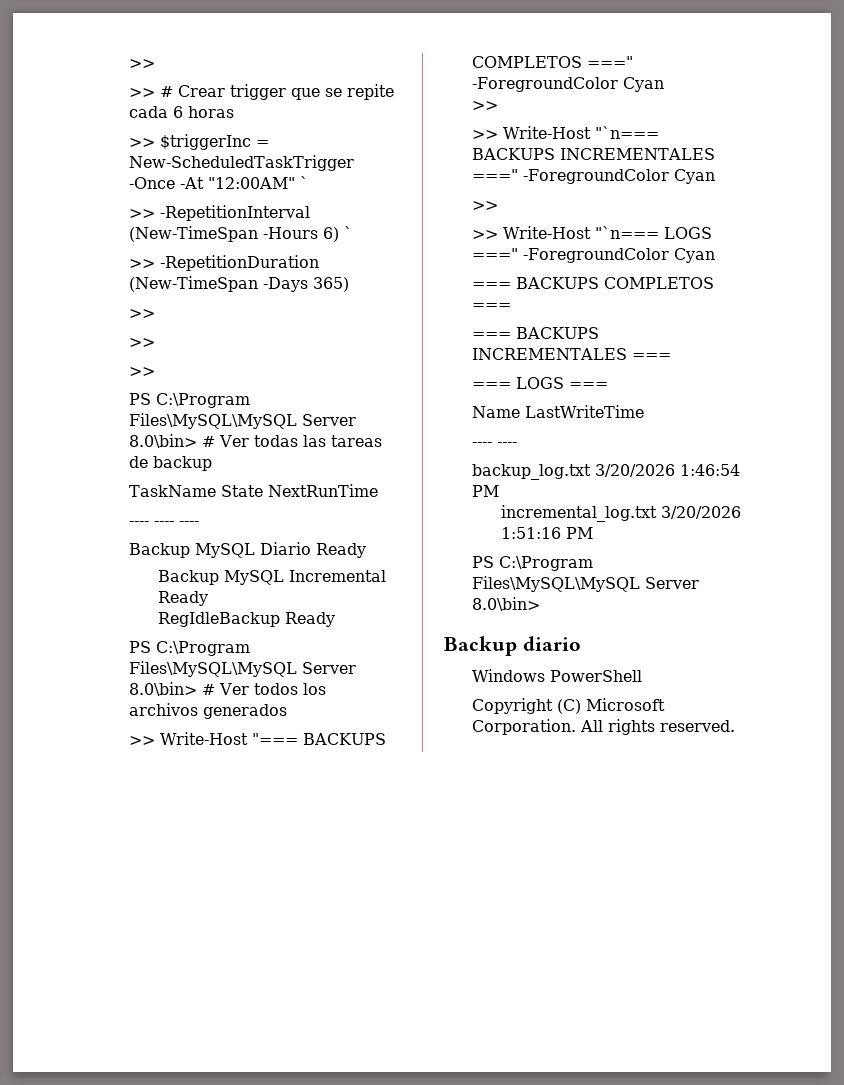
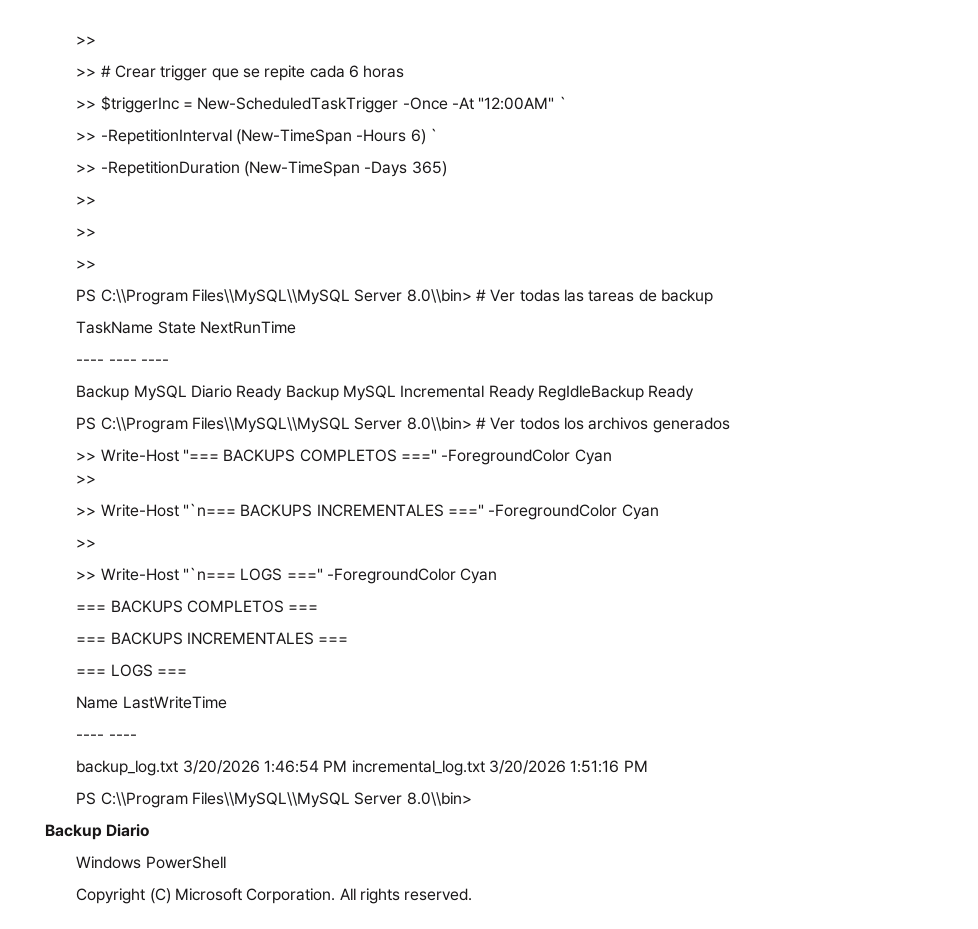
- PS C:\Program Files\MySQL\MySQL Server 8.0\bin> # Ver todas las tareas de backup
+ PS C:\\Program Files\\MySQL\\MySQL Server 8.0\\bin> # Ver todas las tareas de backup
- Backup MySQL Diario Ready
- Backup MySQL Incremental Ready
- RegIdleBackup Ready
+ Backup MySQL Diario Ready Backup MySQL Incremental Ready RegIdleBackup Ready
- PS C:\Program Files\MySQL\MySQL Server 8.0\bin> # Ver todos los archivos generados
+ PS C:\\Program Files\\MySQL\\MySQL Server 8.0\\bin> # Ver todos los archivos generados
- backup_log.txt 3/20/2026 1:46:54 PM
- incremental_log.txt 3/20/2026 1:51:16 PM
- PS C:\Program Files\MySQL\MySQL Server 8.0\bin>
- Backup diario
+ backup_log.txt 3/20/2026 1:46:54 PM incremental_log.txt 3/20/2026 1:51:16 PM
+ PS C:\\Program Files\\MySQL\\MySQL Server 8.0\\bin>
+ Backup Diario

